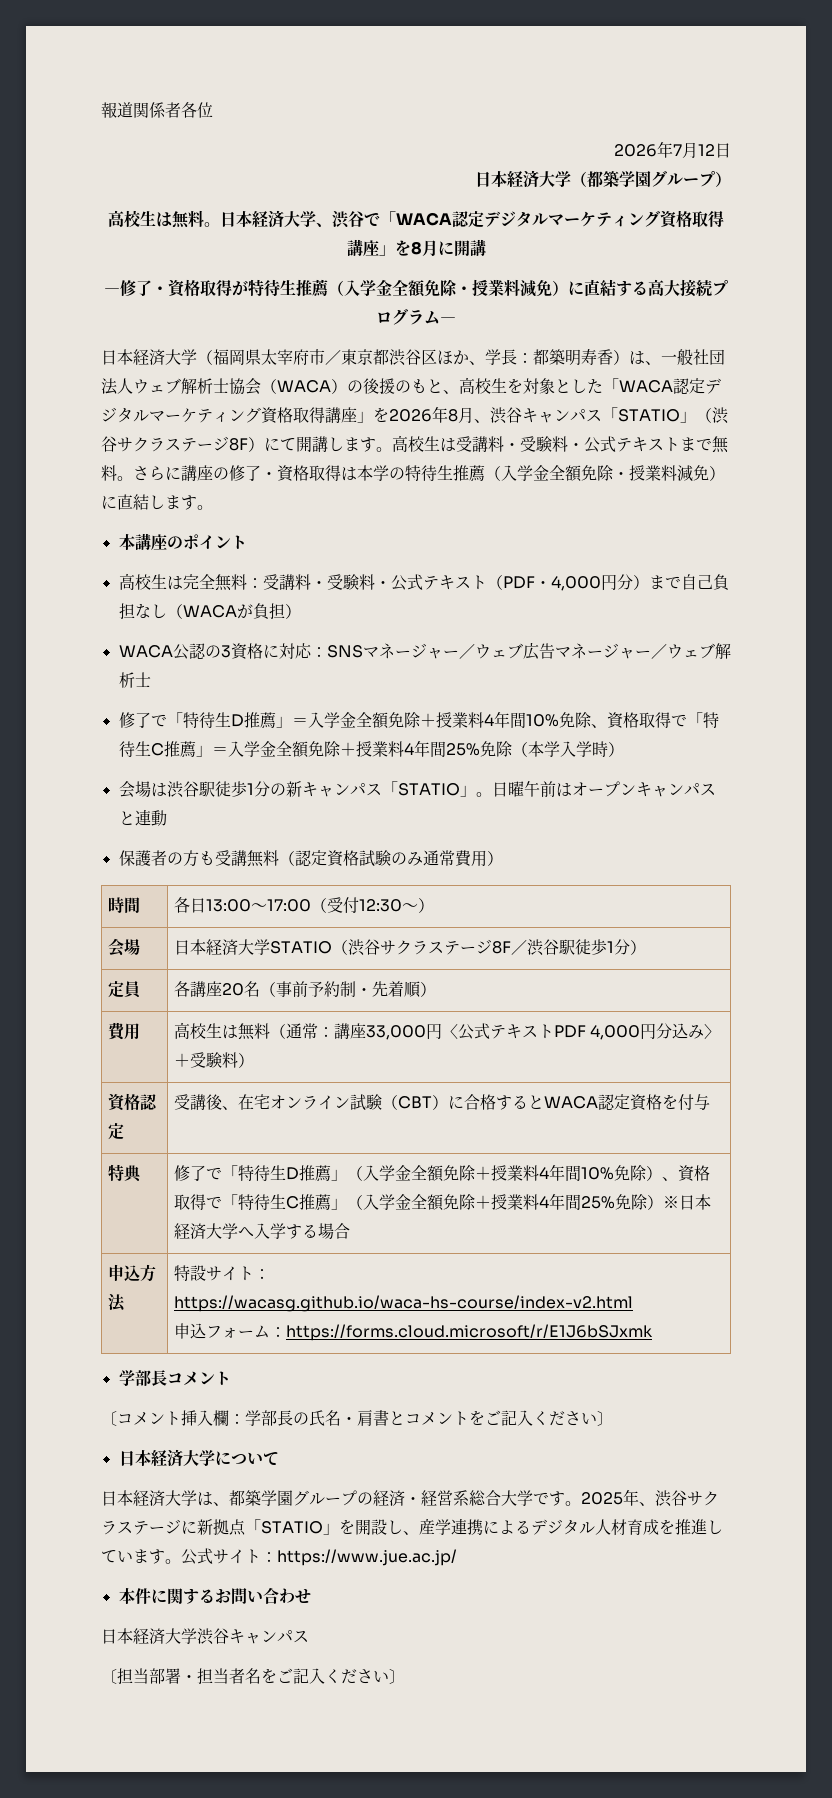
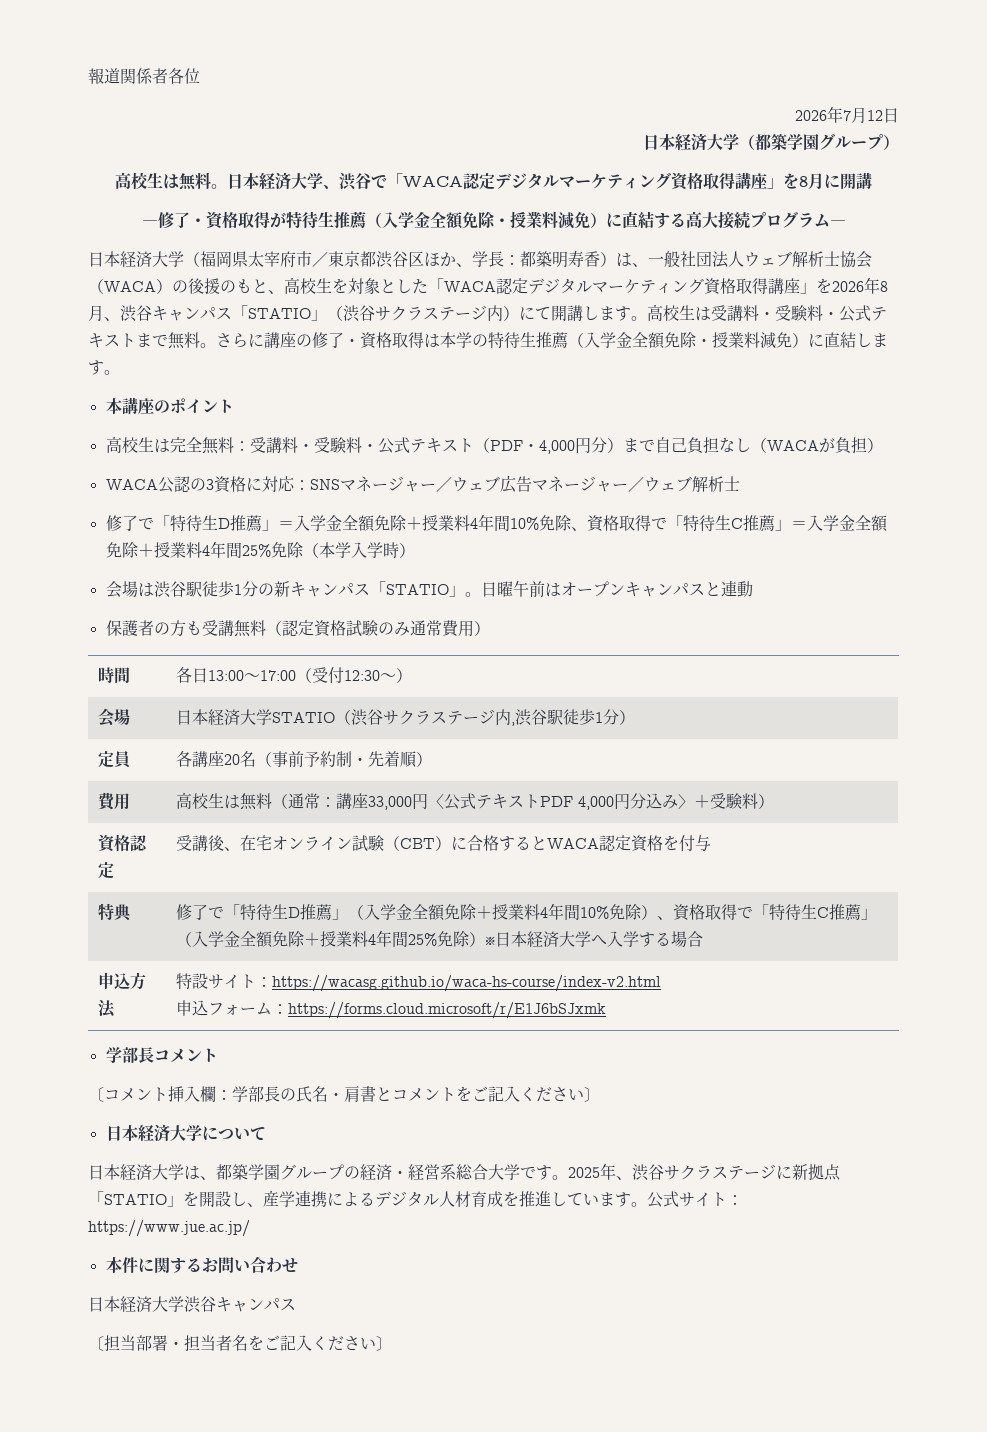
- 都築明寿香）は、一般社団法人ウェブ解析士協会（WACA）の後援のもと、高校生を対象とした「WACA認定デジタルマーケティング資格取得講座」を2026年8月、渋谷キャンパス「STATIO」（渋谷サクラステージ8F）にて開講します。
+ 都築明寿香）は、一般社団法人ウェブ解析士協会（WACA）の後援のもと、高校生を対象とした「WACA認定デジタルマーケティング資格取得講座」を2026年8月、渋谷キャンパス「STATIO」（渋谷サクラステージ内）にて開講します。
- 会場 | 日本経済大学STATIO（渋谷サクラステージ8F／渋谷駅徒歩1分）
+ 会場 | 日本経済大学STATIO（渋谷サクラステージ内,渋谷駅徒歩1分）

